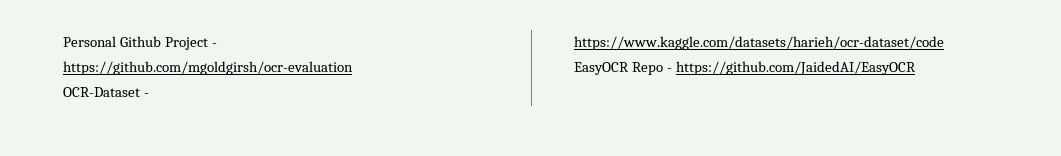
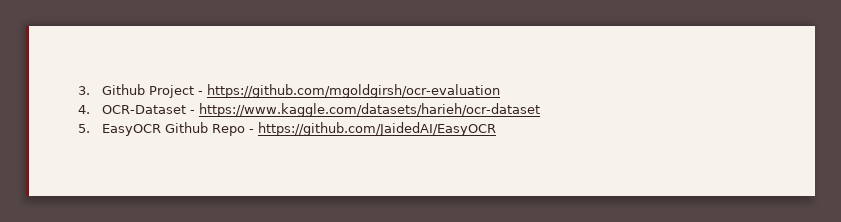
- Personal Github Project - https://github.com/mgoldgirsh/ocr-evaluation
+ 3. Github Project - https://github.com/mgoldgirsh/ocr-evaluation
- OCR-Dataset - https://www.kaggle.com/datasets/harieh/ocr-dataset/code
- EasyOCR Repo - https://github.com/JaidedAI/EasyOCR
+ 4. OCR-Dataset - https://www.kaggle.com/datasets/harieh/ocr-dataset
+ 5. EasyOCR Github Repo - https://github.com/JaidedAI/EasyOCR

